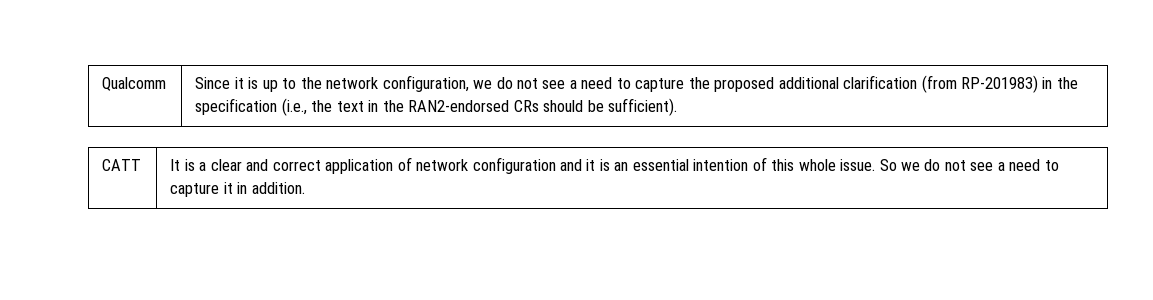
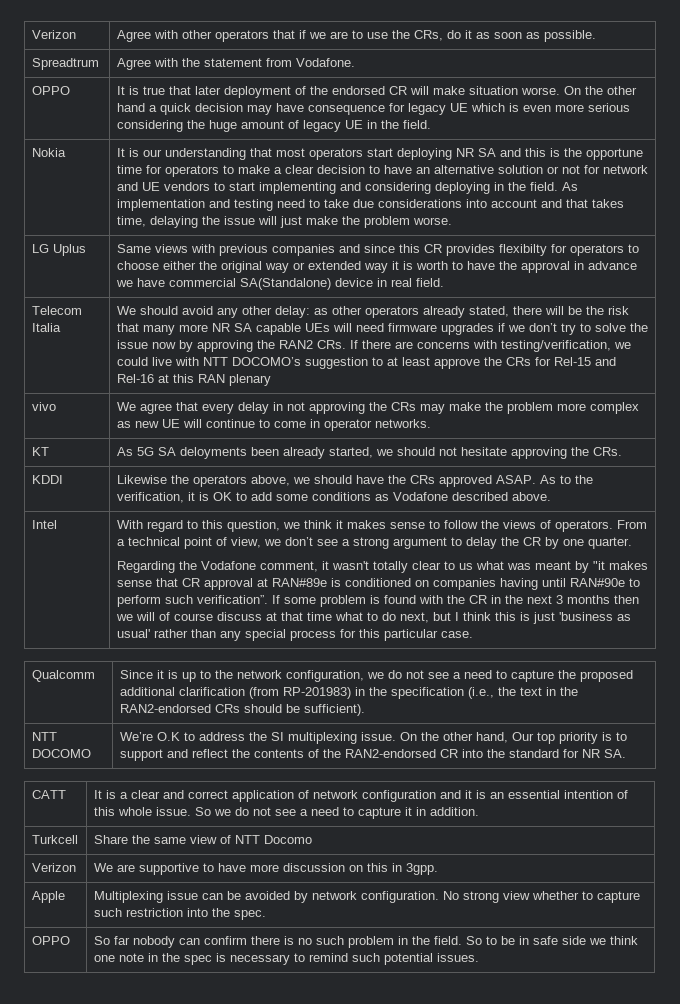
+ Verizon | Agree with other operators that if we are to use the CRs, do it as soon as possible.
+ Spreadtrum | Agree with the statement from Vodafone.
+ OPPO | It is true that later deployment of the endorsed CR will make situation worse. On the other hand a quick decision may have consequence for legacy UE which is even more serious considering the huge amount of legacy UE in the field.
+ Nokia | It is our understanding that most operators start deploying NR SA and this is the opportune time for operators to make a clear decision to have an alternative solution or not for network and UE vendors to start implementing and considering deploying in the field. As implementation and testing need to take due considerations into account and that takes time, delaying the issue will just make the problem worse.
+ LG Uplus | Same views with previous companies and since this CR provides flexibilty for operators to choose either the original way or extended way it is worth to have the approval in advance we have commercial SA(Standalone) device in real field.
+ Telecom Italia | We should avoid any other delay: as other operators already stated, there will be the risk that many more NR SA capable UEs will need firmware upgrades if we don’t try to solve the issue now by approving the RAN2 CRs. If there are concerns with testing/verification, we could live with NTT DOCOMO’s suggestion to at least approve the CRs for Rel-15 and Rel-16 at this RAN plenary
+ vivo | We agree that every delay in not approving the CRs may make the problem more complex as new UE will continue to come in operator networks.
+ KT | As 5G SA deloyments been already started, we should not hesitate approving the CRs.
+ KDDI | Likewise the operators above, we should have the CRs approved ASAP. As to the verification, it is OK to add some conditions as Vodafone described above.
+ Intel | With regard to this question, we think it makes sense to follow the views of operators. From a technical point of view, we don’t see a strong argument to delay the CR by one quarter.
+ Regarding the Vodafone comment, it wasn't totally clear to us what was meant by "it makes sense that CR approval at RAN#89e is conditioned on companies having until RAN#90e to perform such verification”. If some problem is found with the CR in the next 3 months then we will of course discuss at that time what to do next, but I think this is just 'business as usual' rather than any special process for this particular case.
+ NTT DOCOMO | We’re O.K to address the SI multiplexing issue. On the other hand, Our top priority is to support and reflect the contents of the RAN2-endorsed CR into the standard for NR SA.
+ Turkcell | Share the same view of NTT Docomo
+ Verizon | We are supportive to have more discussion on this in 3gpp.
+ Apple | Multiplexing issue can be avoided by network configuration. No strong view whether to capture such restriction into the spec.
+ OPPO | So far nobody can confirm there is no such problem in the field. So to be in safe side we think one note in the spec is necessary to remind such potential issues.

